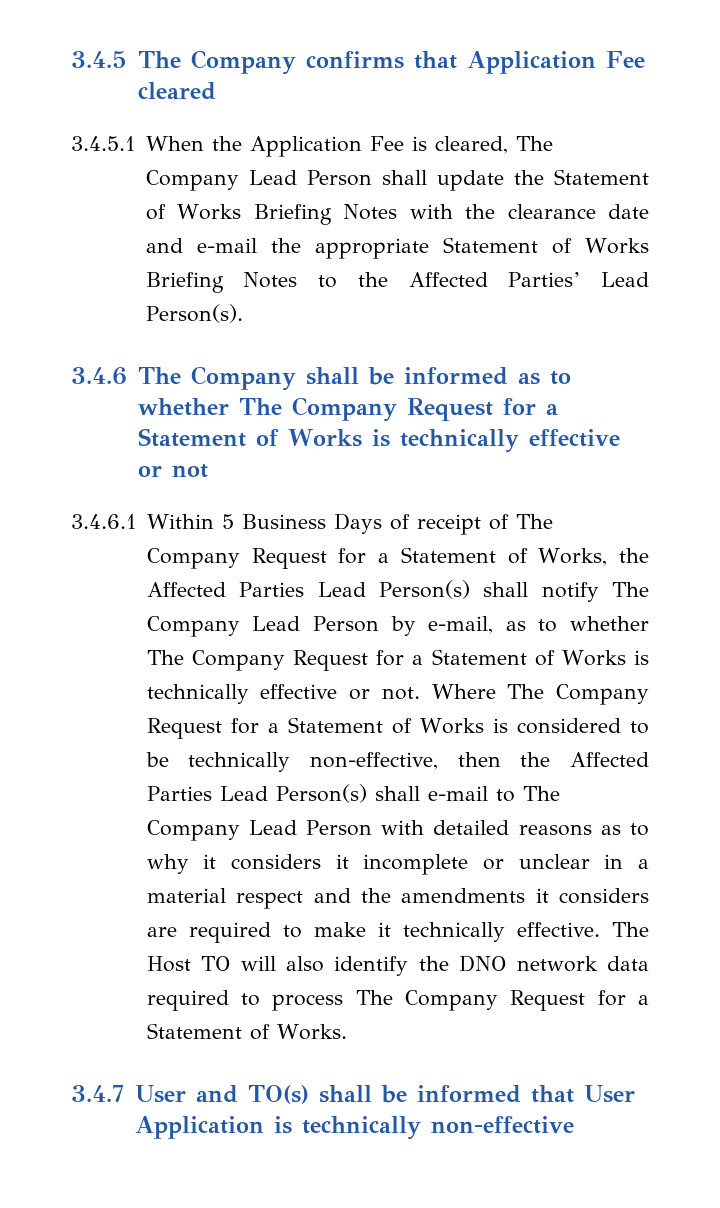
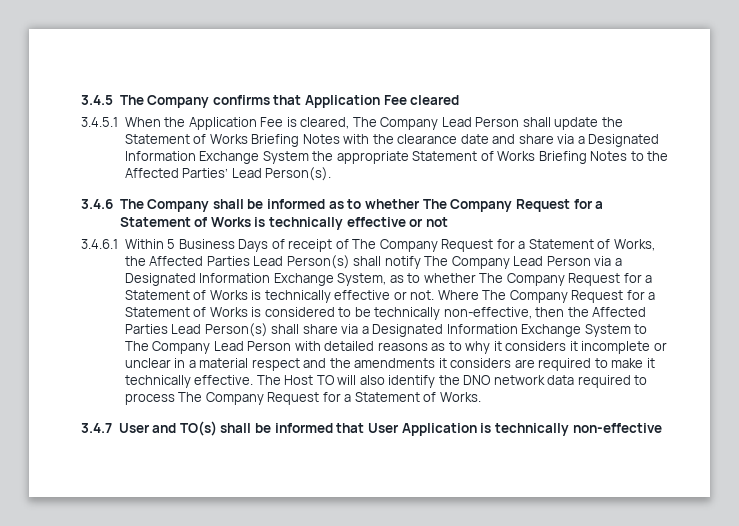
- 3.4.5.1 When the Application Fee is cleared, The Company Lead Person shall update the Statement of Works Briefing Notes with the clearance date and e-mail the appropriate Statement of Works Briefing Notes to the Affected Parties’ Lead Person(s).
+ 3.4.5.1 When the Application Fee is cleared, The Company Lead Person shall update the Statement of Works Briefing Notes with the clearance date and share via a Designated Information Exchange System the appropriate Statement of Works Briefing Notes to the Affected Parties’ Lead Person(s).
- 3.4.6.1 Within 5 Business Days of receipt of The Company Request for a Statement of Works, the Affected Parties Lead Person(s) shall notify The Company Lead Person by e-mail, as to whether The Company Request for a Statement of Works is technically effective or not.
+ 3.4.6.1 Within 5 Business Days of receipt of The Company Request for a Statement of Works, the Affected Parties Lead Person(s) shall notify The Company Lead Person via a Designated Information Exchange System, as to whether The Company Request for a Statement of Works is technically effective or not.
- Where The Company Request for a Statement of Works is considered to be technically non-effective, then the Affected Parties Lead Person(s) shall e-mail to The Company Lead Person with detailed reasons as to why it considers it incomplete or unclear in a material respect and the amendments it considers are required to make it technically effective.
+ Where The Company Request for a Statement of Works is considered to be technically non-effective, then the Affected Parties Lead Person(s) shall share via a Designated Information Exchange System to The Company Lead Person with detailed reasons as to why it considers it incomplete or unclear in a material respect and the amendments it considers are required to make it technically effective.

